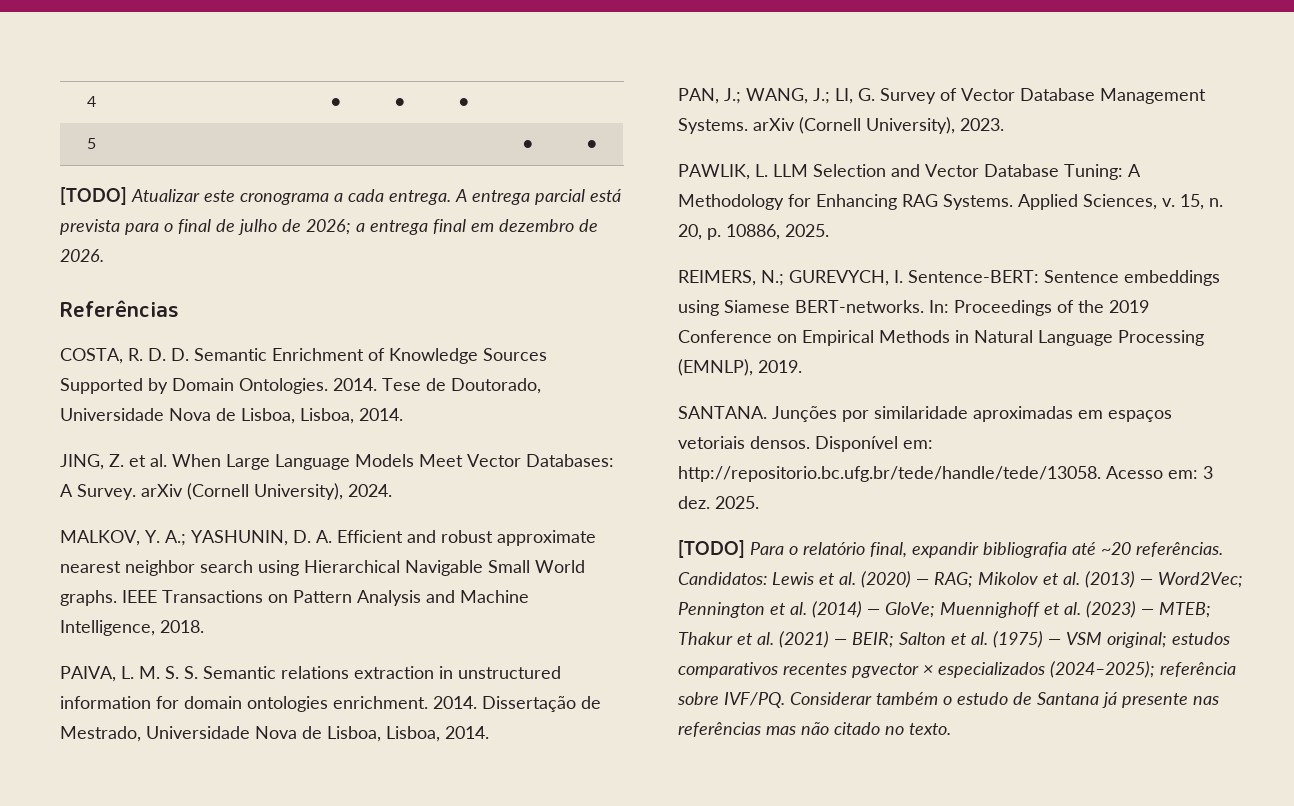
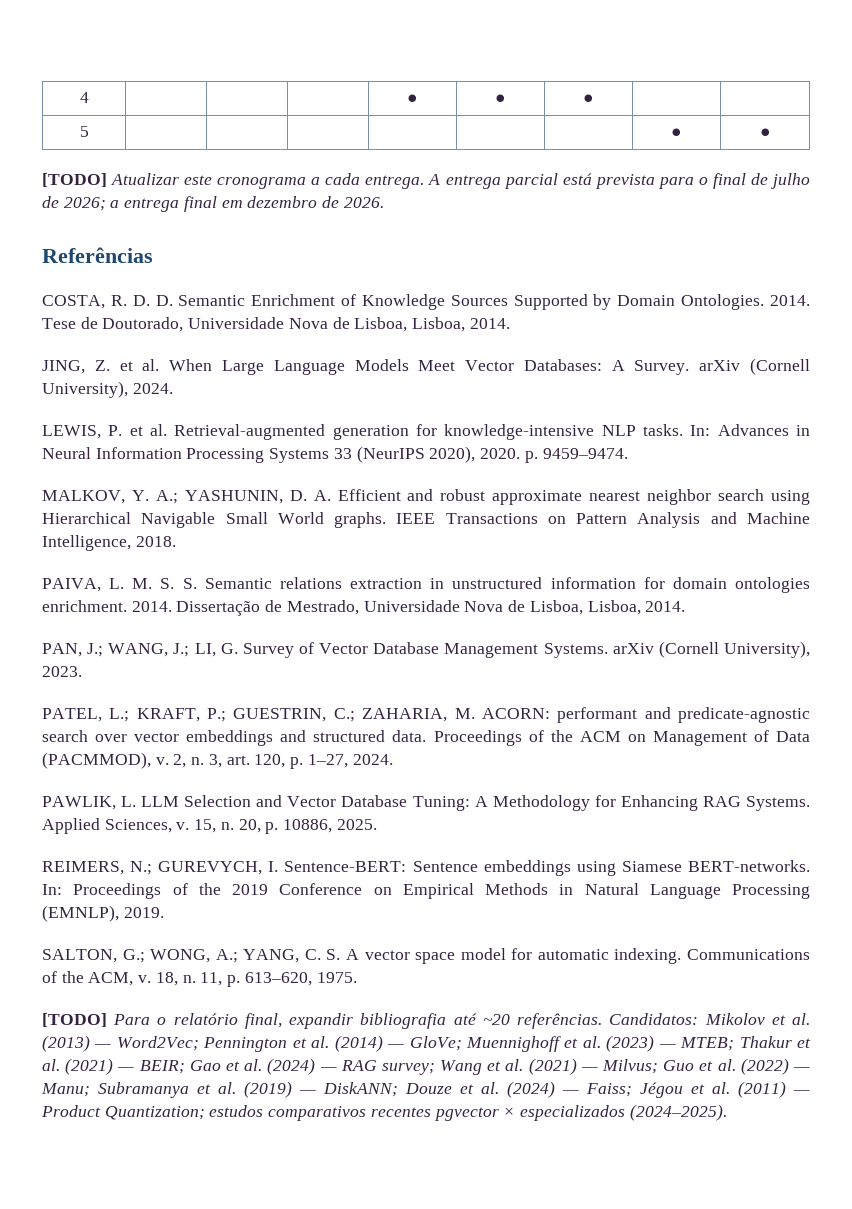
+ LEWIS, P. et al. Retrieval-augmented generation for knowledge-intensive NLP tasks. In: Advances in Neural Information Processing Systems 33 (NeurIPS 2020), 2020. p. 9459–9474.
+ PATEL, L.; KRAFT, P.; GUESTRIN, C.; ZAHARIA, M. ACORN: performant and predicate-agnostic search over vector embeddings and structured data. Proceedings of the ACM on Management of Data (PACMMOD), v. 2, n. 3, art. 120, p. 1–27, 2024.
- SANTANA. Junções por similaridade aproximadas em espaços vetoriais densos. Disponível em: http://repositorio.bc.ufg.br/tede/handle/tede/13058. Acesso em: 3 dez. 2025.
+ SALTON, G.; WONG, A.; YANG, C. S. A vector space model for automatic indexing. Communications of the ACM, v. 18, n. 11, p. 613–620, 1975.
- Candidatos: Lewis et al. (2020) — RAG; Mikolov et al. (2013) — Word2Vec; Pennington et al. (2014) — GloVe; Muennighoff et al. (2023) — MTEB; Thakur et al. (2021) — BEIR; Salton et al. (1975) — VSM original; estudos comparativos recentes pgvector × especializados (2024–2025); referência sobre IVF/PQ. Considerar também o estudo de Santana já presente nas referências mas não citado no texto.
+ Candidatos: Mikolov et al. (2013) — Word2Vec; Pennington et al. (2014) — GloVe; Muennighoff et al. (2023) — MTEB; Thakur et al. (2021) — BEIR; Gao et al. (2024) — RAG survey; Wang et al. (2021) — Milvus; Guo et al. (2022) — Manu; Subramanya et al. (2019) — DiskANN; Douze et al. (2024) — Faiss; Jégou et al. (2011) — Product Quantization; estudos comparativos recentes pgvector × especializados (2024–2025).

